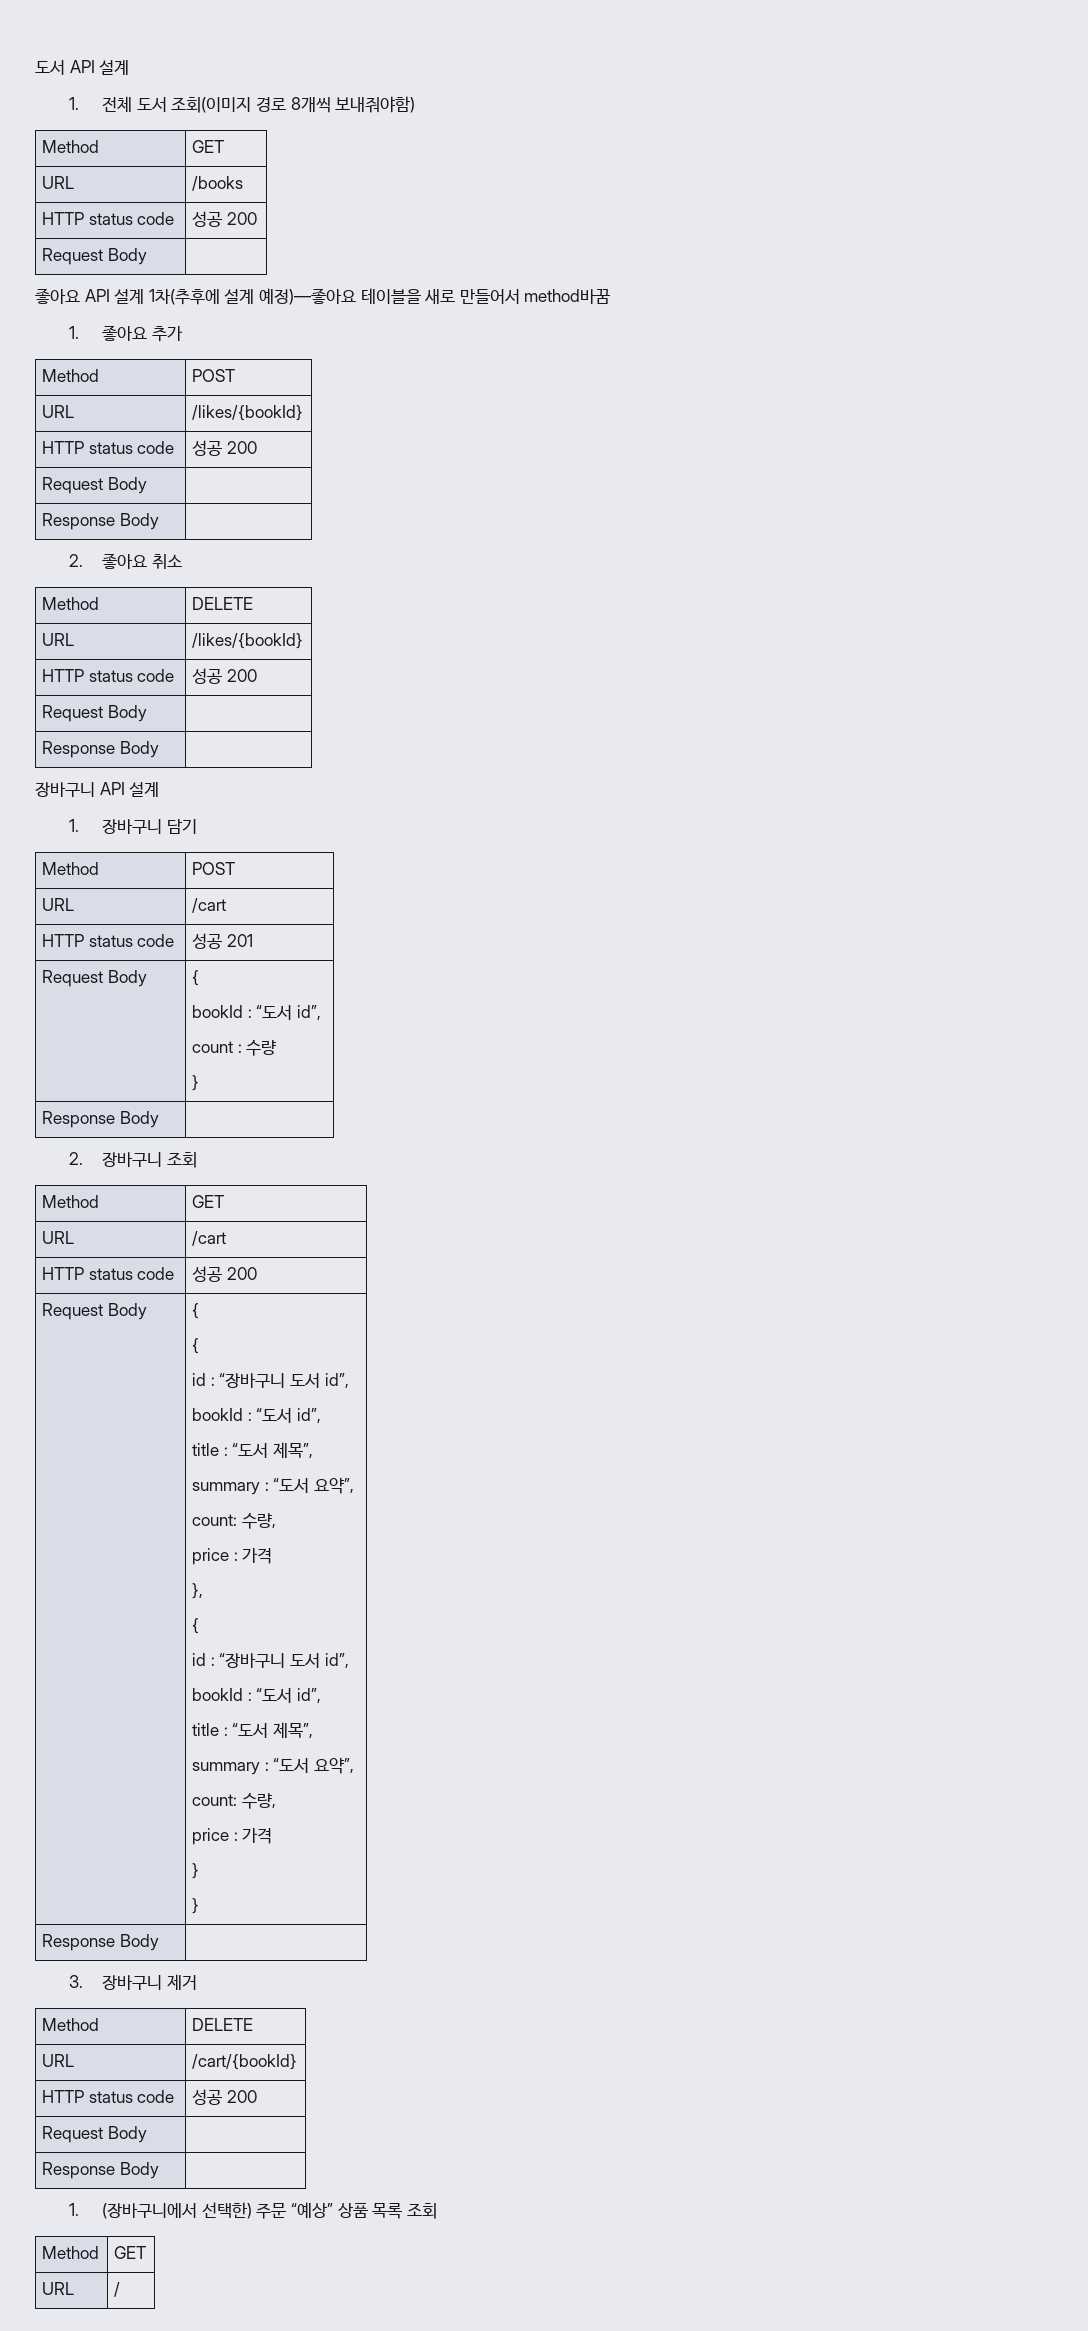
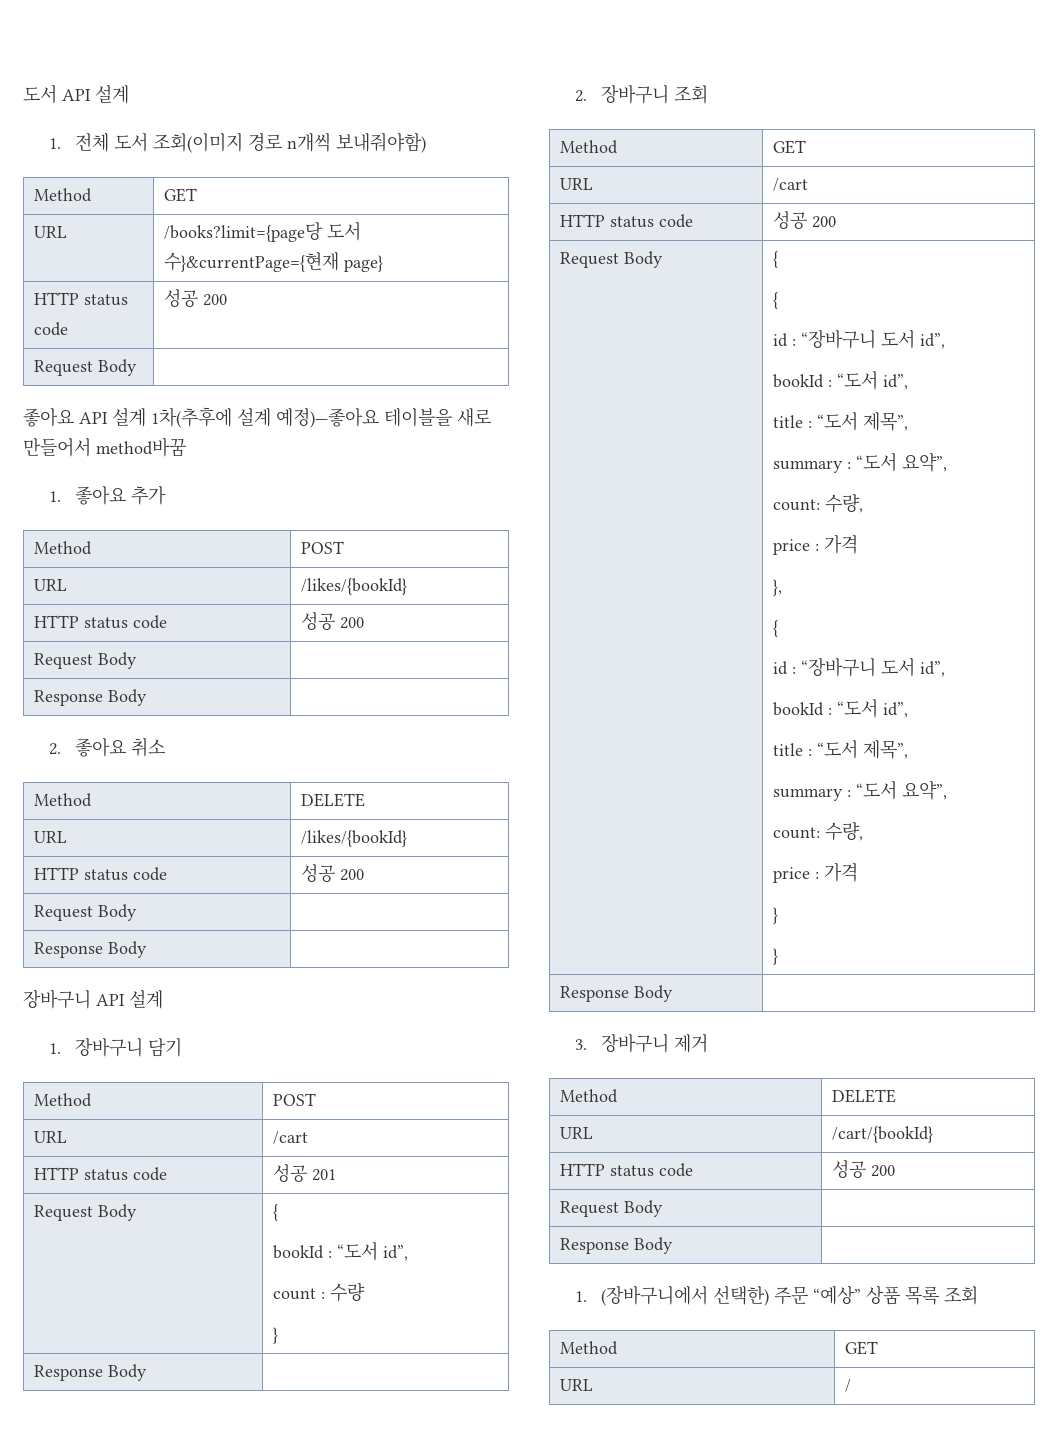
- 1. 전체 도서 조회(이미지 경로 8개씩 보내줘야함)
+ 1. 전체 도서 조회(이미지 경로 n개씩 보내줘야함)
- URL | /books
+ URL | /books?limit={page당 도서 수}&currentPage={현재 page}

